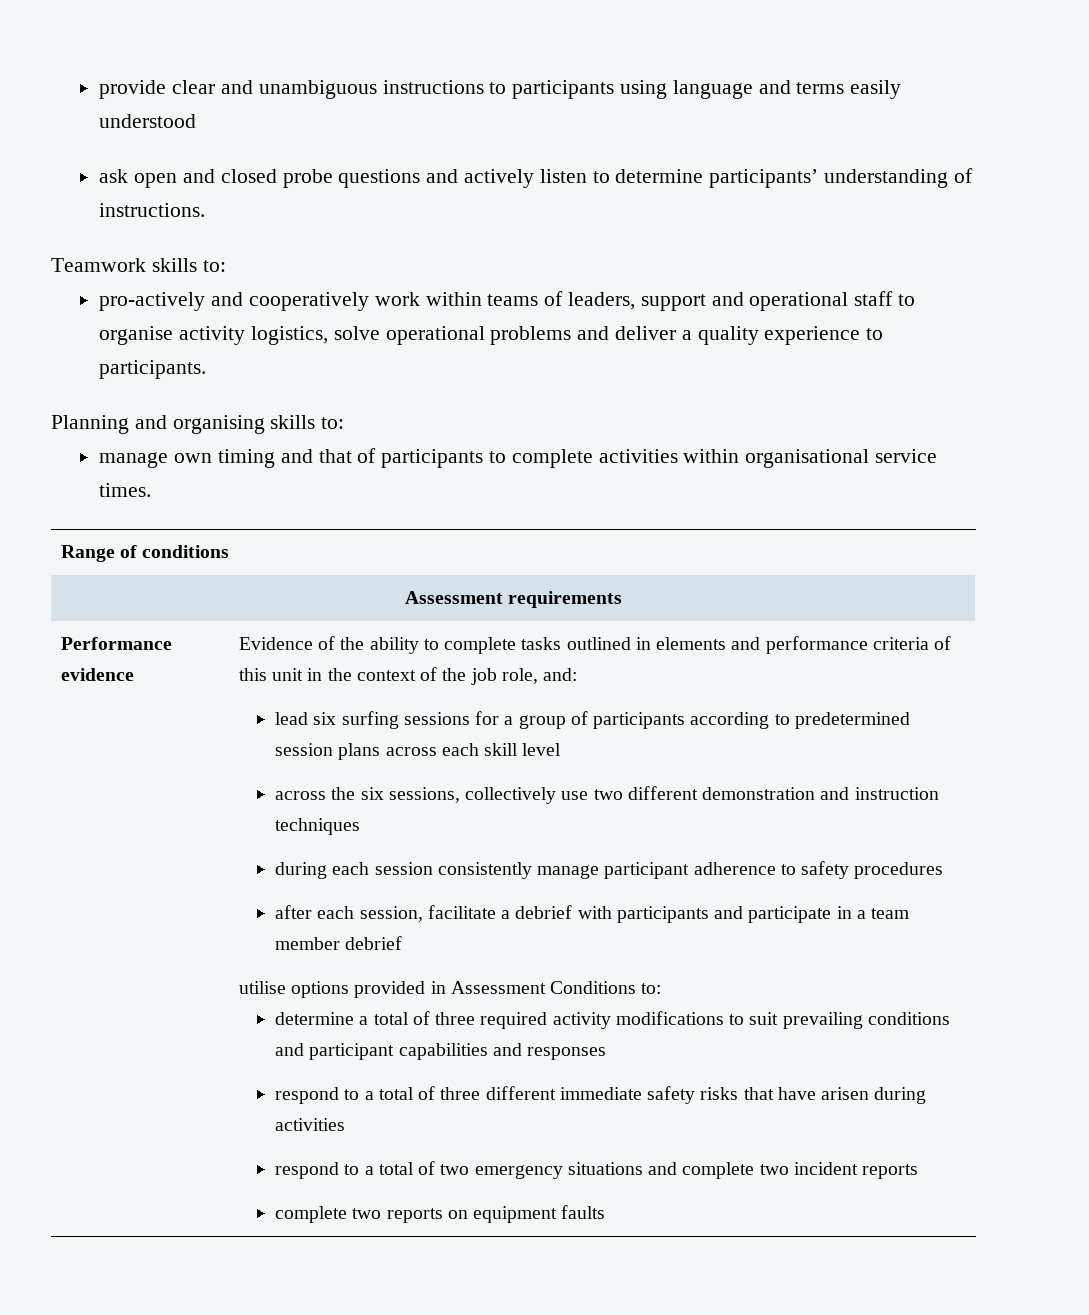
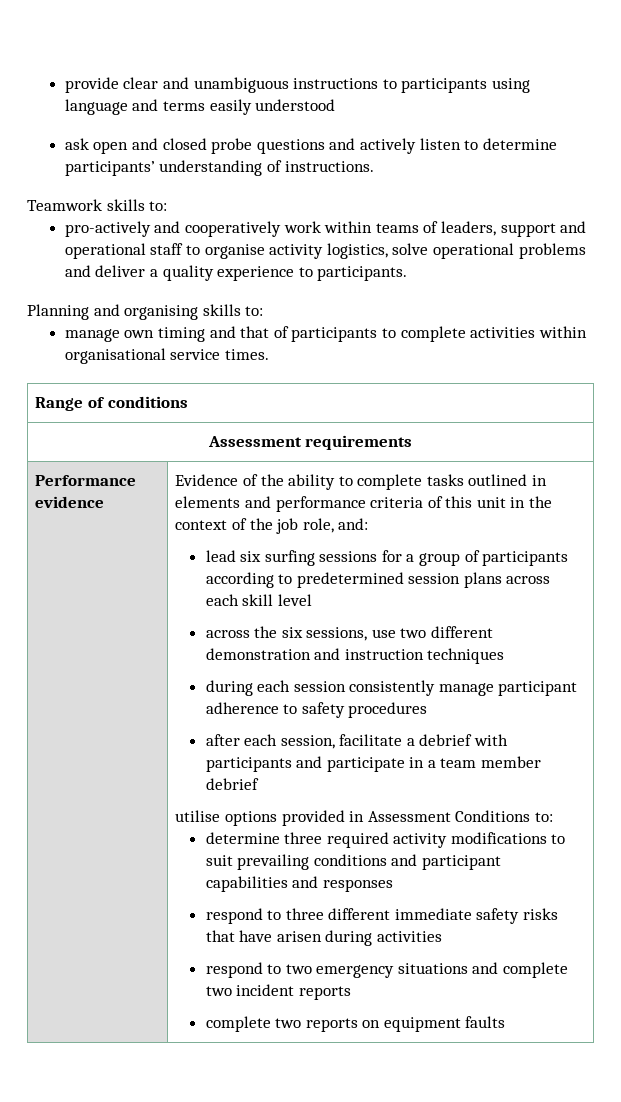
- across the six sessions, collectively use two different demonstration and instruction techniques
+ across the six sessions, use two different demonstration and instruction techniques
- determine a total of three required activity modifications to suit prevailing conditions and participant capabilities and responses
+ determine three required activity modifications to suit prevailing conditions and participant capabilities and responses
- respond to a total of three different immediate safety risks that have arisen during activities
+ respond to three different immediate safety risks that have arisen during activities
- respond to a total of two emergency situations and complete two incident reports
+ respond to two emergency situations and complete two incident reports

